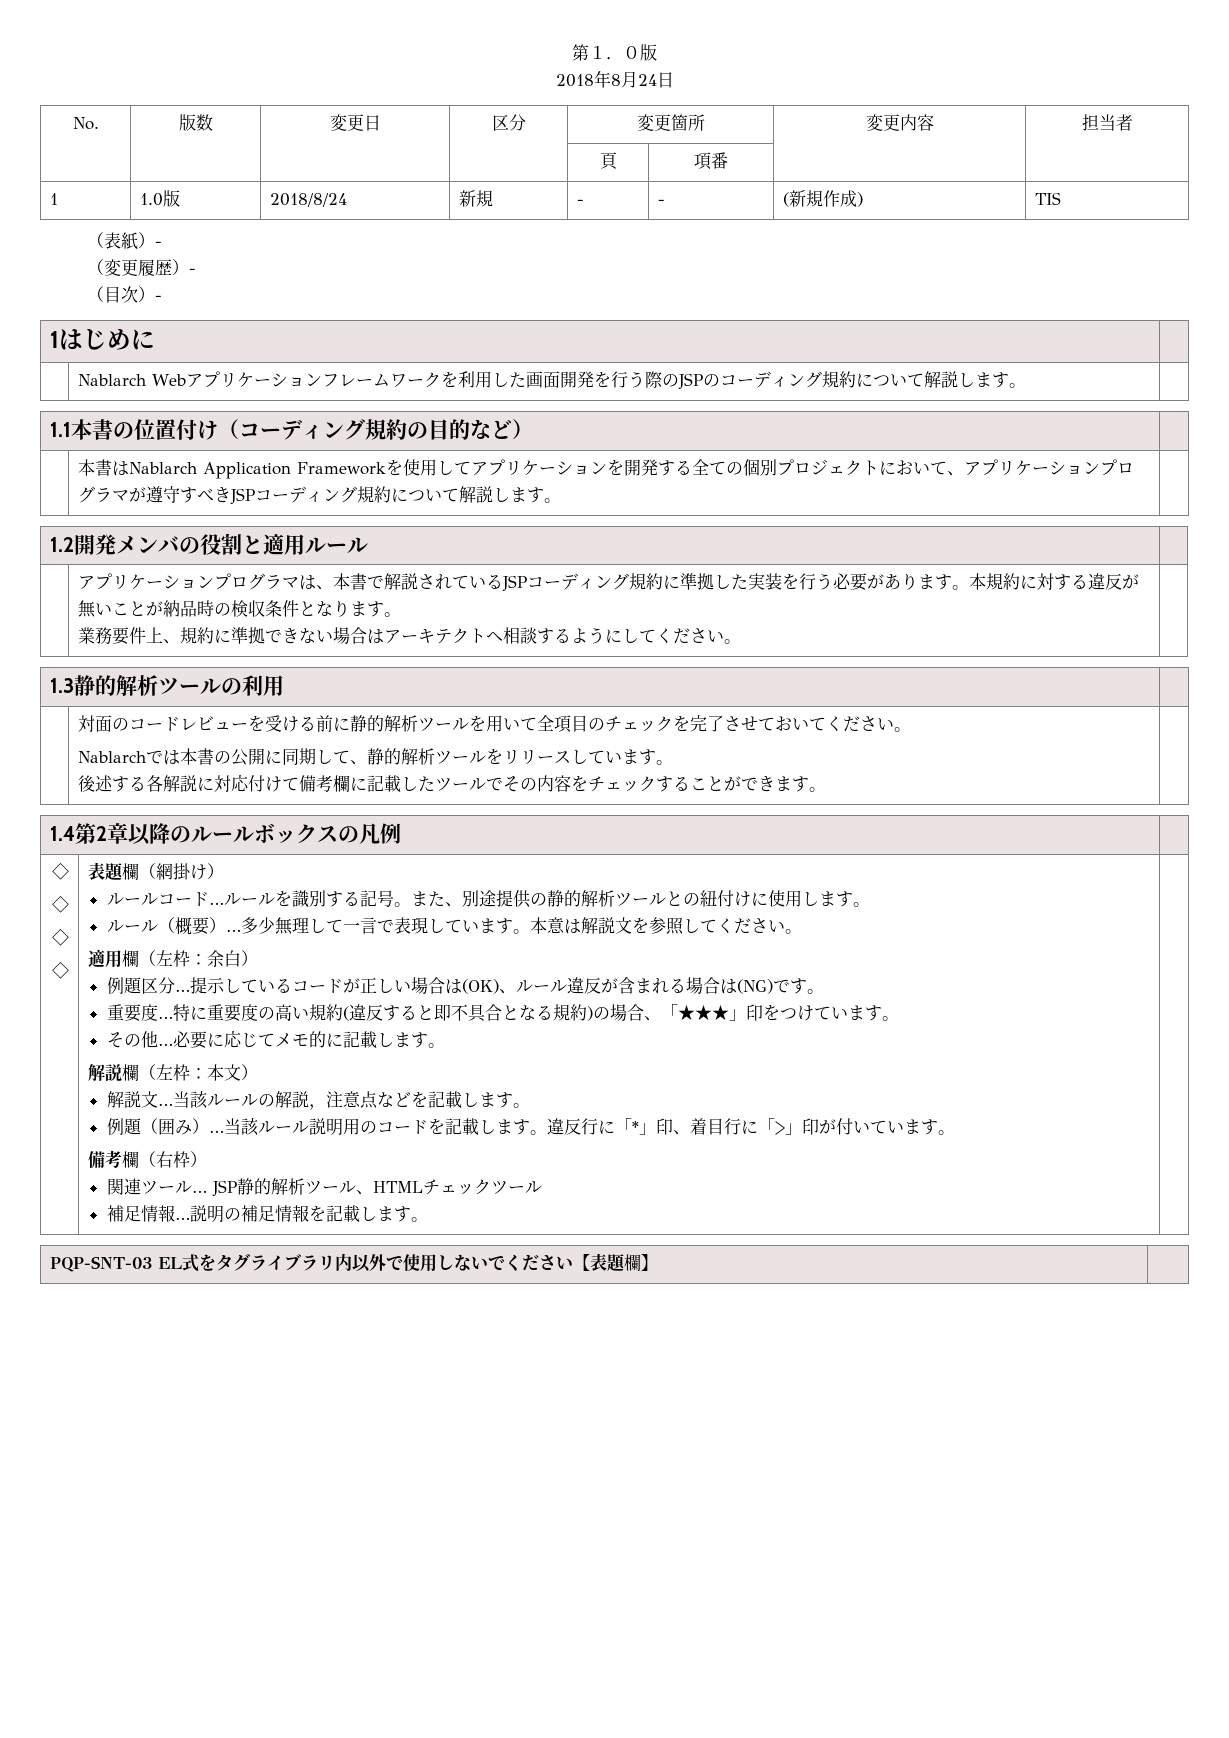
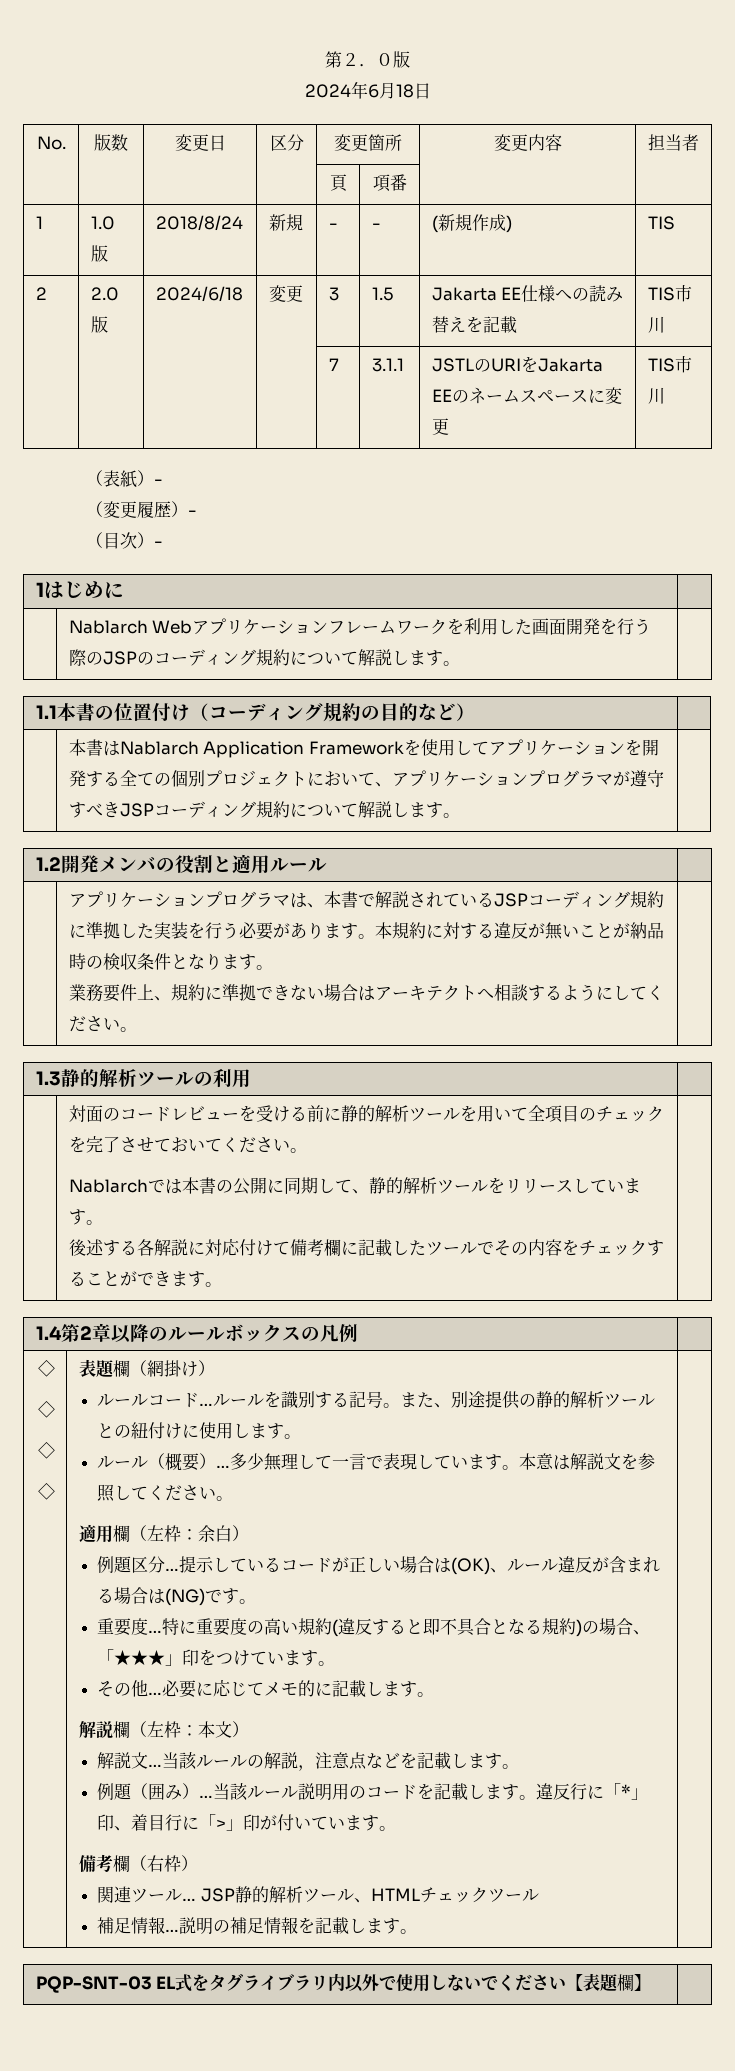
- 第１．０版
+ 第２．０版
- 2018年8月24日
+ 2024年6月18日
+ 2 | 2.0版 | 2024/6/18 | 変更 | 3 | 1.5 | Jakarta EE仕様への読み替えを記載 | TIS市川
+ | | | | 7 | 3.1.1 | JSTLのURIをJakarta EEのネームスペースに変更 | TIS市川

